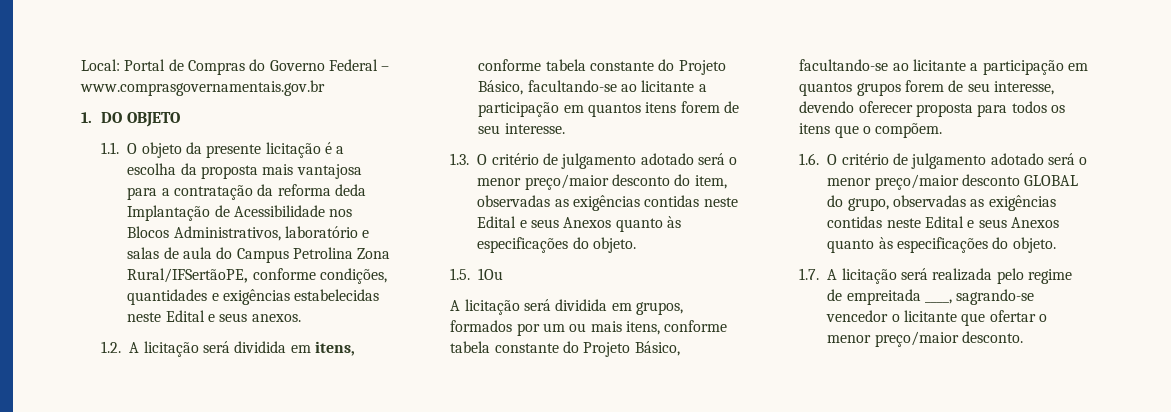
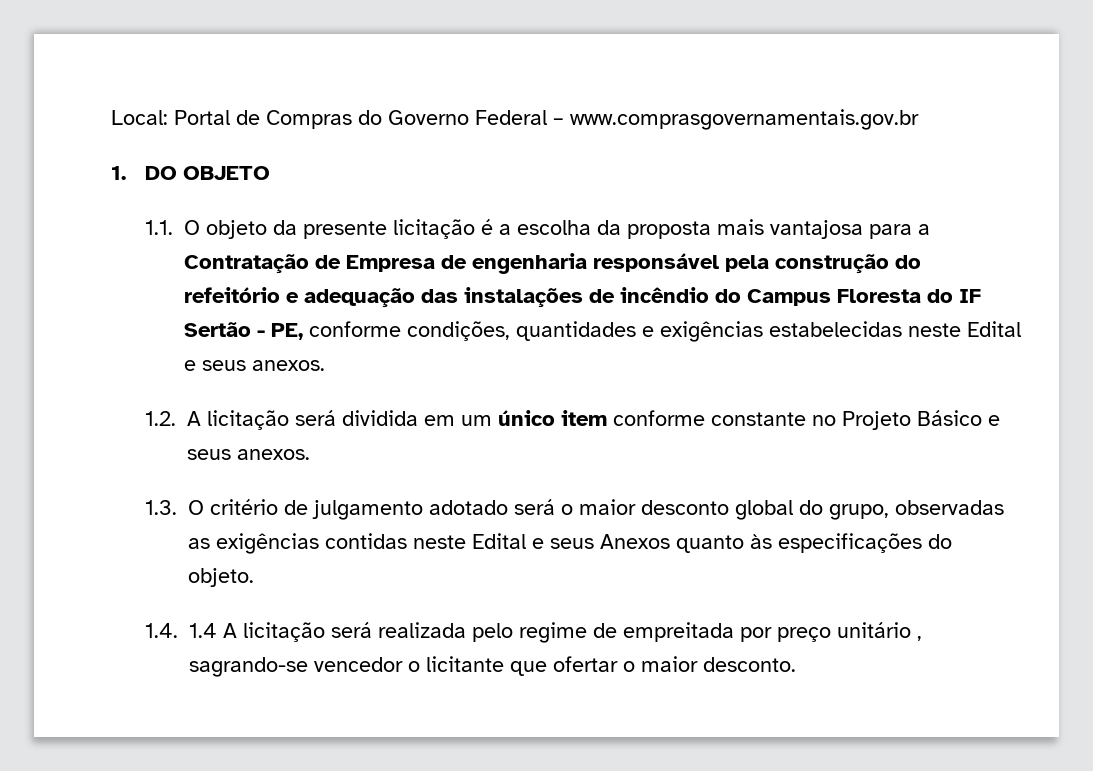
- 1.1. O objeto da presente licitação é a escolha da proposta mais vantajosa para a contratação da reforma deda Implantação de Acessibilidade nos Blocos Administrativos, laboratório e salas de aula do Campus Petrolina Zona Rural/IFSertãoPE, conforme condições, quantidades e exigências estabelecidas neste Edital e seus anexos.
+ 1.1. O objeto da presente licitação é a escolha da proposta mais vantajosa para a Contratação de Empresa de engenharia responsável pela construção do refeitório e adequação das instalações de incêndio do Campus Floresta do IF Sertão - PE, conforme condições, quantidades e exigências estabelecidas neste Edital e seus anexos.
- 1.2. A licitação será dividida em itens, conforme tabela constante do Projeto Básico, facultando-se ao licitante a participação em quantos itens forem de seu interesse.
+ 1.2. A licitação será dividida em um único item conforme constante no Projeto Básico e seus anexos.
- 1.3. O critério de julgamento adotado será o menor preço/maior desconto do item, observadas as exigências contidas neste Edital e seus Anexos quanto às especificações do objeto.
- 1.5. 1Ou
- A licitação será dividida em grupos, formados por um ou mais itens, conforme tabela constante do Projeto Básico, facultando-se ao licitante a participação em quantos grupos forem de seu interesse, devendo oferecer proposta para todos os itens que o compõem.
- 1.6. O critério de julgamento adotado será o menor preço/maior desconto GLOBAL do grupo, observadas as exigências contidas neste Edital e seus Anexos quanto às especificações do objeto.
+ 1.3. O critério de julgamento adotado será o maior desconto global do grupo, observadas as exigências contidas neste Edital e seus Anexos quanto às especificações do objeto.
- 1.7. A licitação será realizada pelo regime de empreitada ____, sagrando-se vencedor o licitante que ofertar o menor preço/maior desconto.
+ 1.4. 1.4 A licitação será realizada pelo regime de empreitada por preço unitário , sagrando-se vencedor o licitante que ofertar o maior desconto.

